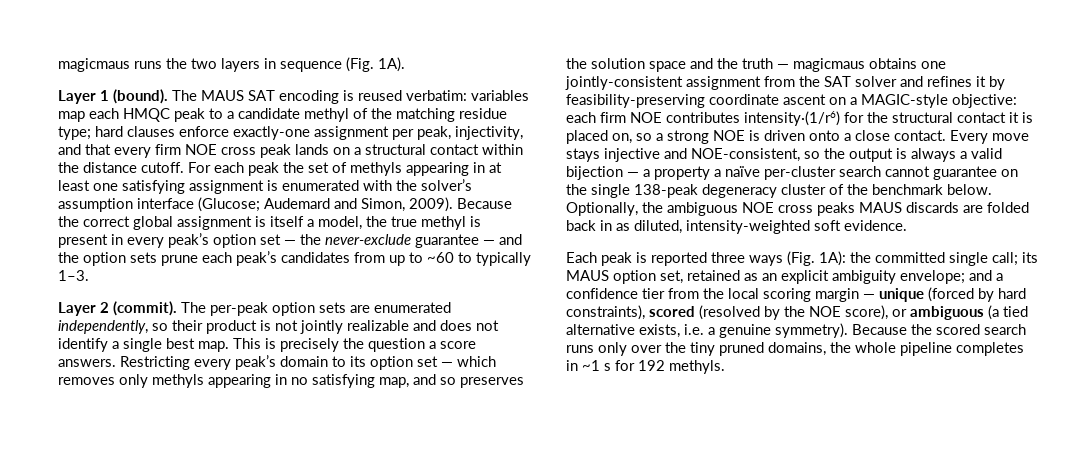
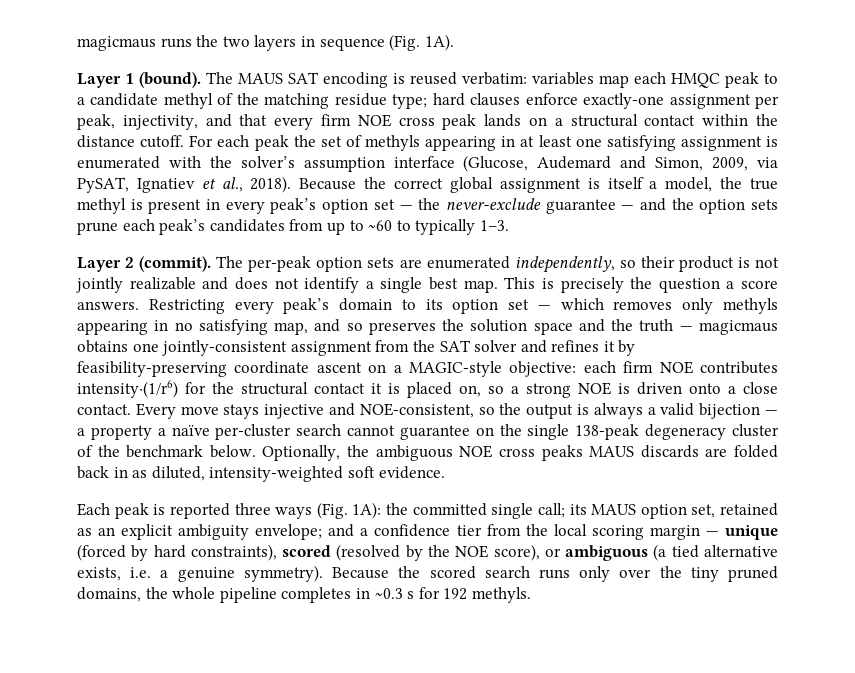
- For each peak the set of methyls appearing in at least one satisfying assignment is enumerated with the solver’s assumption interface (Glucose; Audemard and Simon, 2009).
+ For each peak the set of methyls appearing in at least one satisfying assignment is enumerated with the solver’s assumption interface (Glucose, Audemard and Simon, 2009, via PySAT, Ignatiev et al., 2018).
- Because the scored search runs only over the tiny pruned domains, the whole pipeline completes in ~1 s for 192 methyls.
+ Because the scored search runs only over the tiny pruned domains, the whole pipeline completes in ~0.3 s for 192 methyls.

